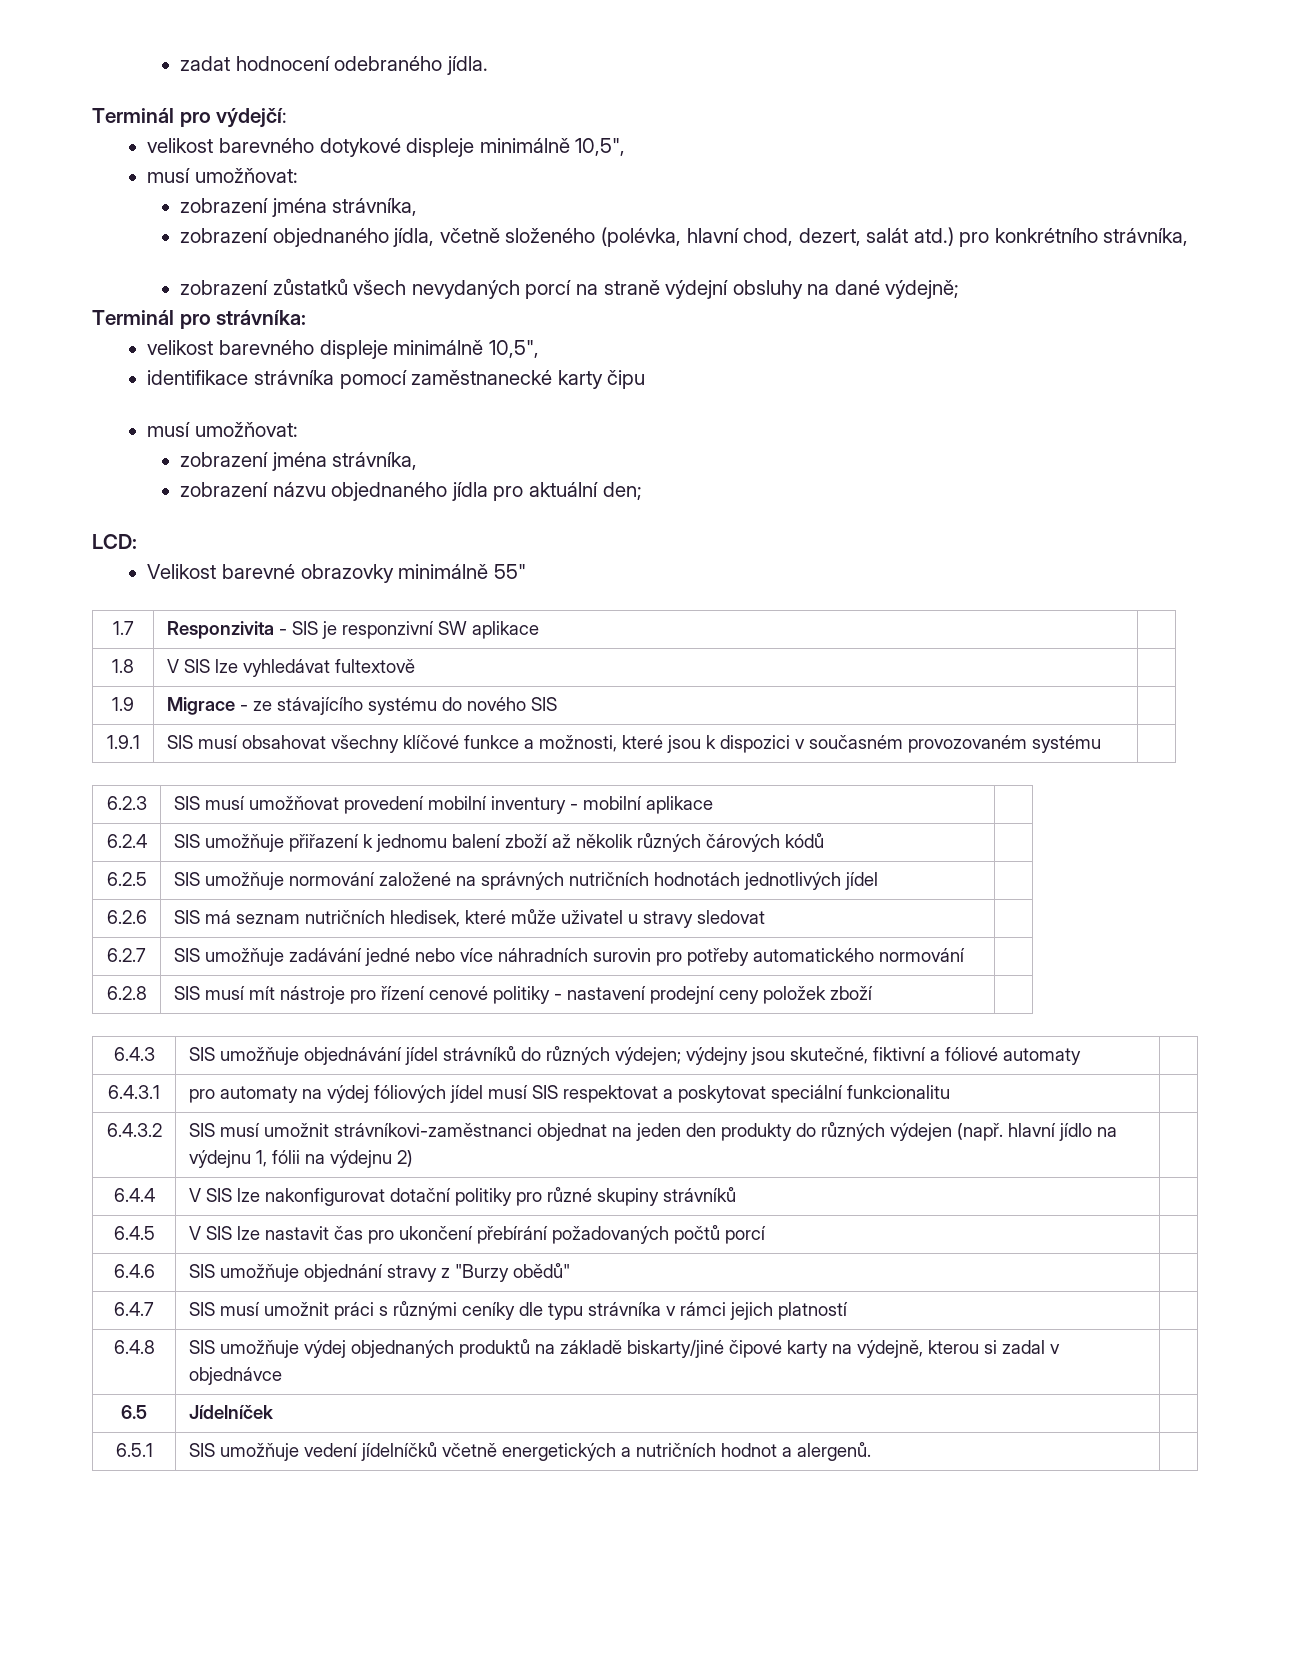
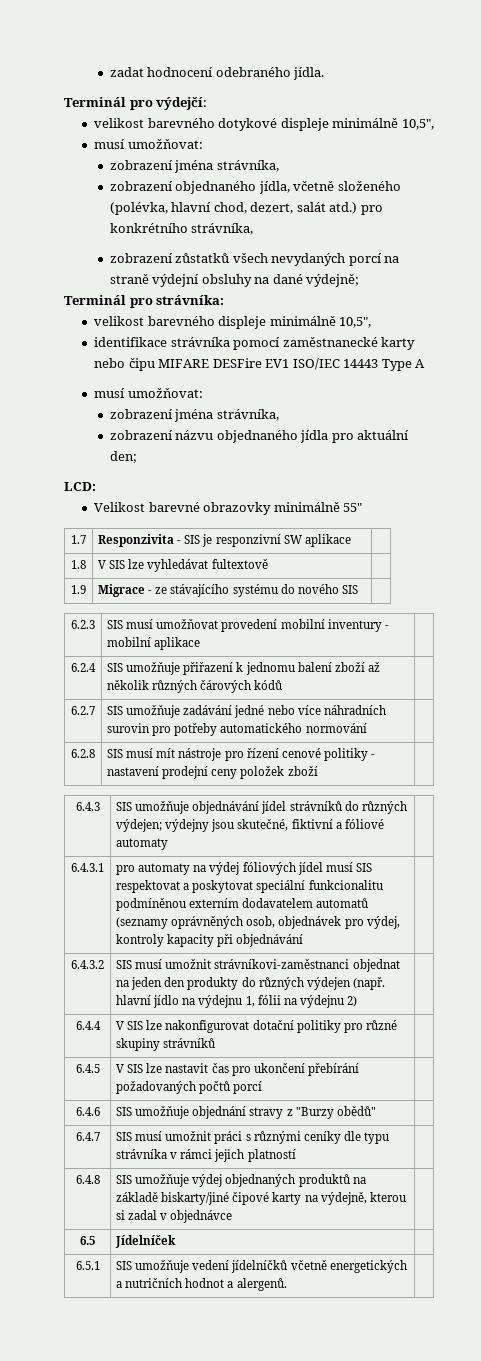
- identifikace strávníka pomocí zaměstnanecké karty čipu
+ identifikace strávníka pomocí zaměstnanecké karty nebo čipu MIFARE DESFire EV1 ISO/IEC 14443 Type A
- 1.9.1 | SIS musí obsahovat všechny klíčové funkce a možnosti, které jsou k dispozici v současném provozovaném systému |
- 6.2.5 | SIS umožňuje normování založené na správných nutričních hodnotách jednotlivých jídel |
- 6.2.6 | SIS má seznam nutričních hledisek, které může uživatel u stravy sledovat |
- 6.4.3.1 | pro automaty na výdej fóliových jídel musí SIS respektovat a poskytovat speciální funkcionalitu |
+ 6.4.3.1 | pro automaty na výdej fóliových jídel musí SIS respektovat a poskytovat speciální funkcionalitu podmíněnou externím dodavatelem automatů (seznamy oprávněných osob, objednávek pro výdej, kontroly kapacity při objednávání |

